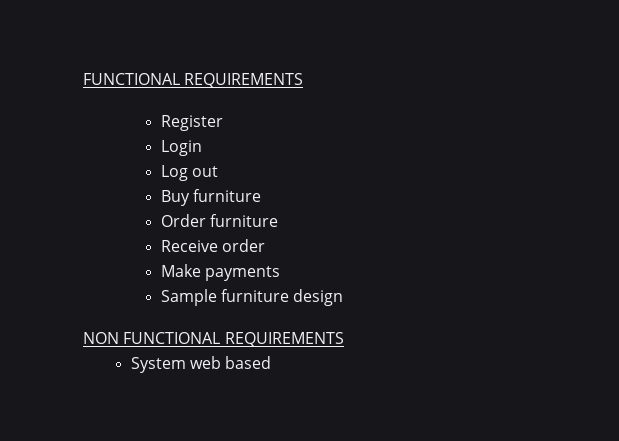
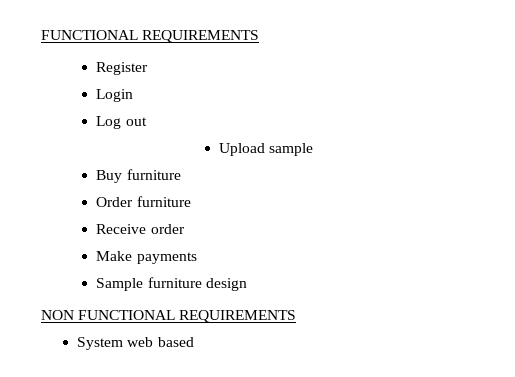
+ Upload sample

